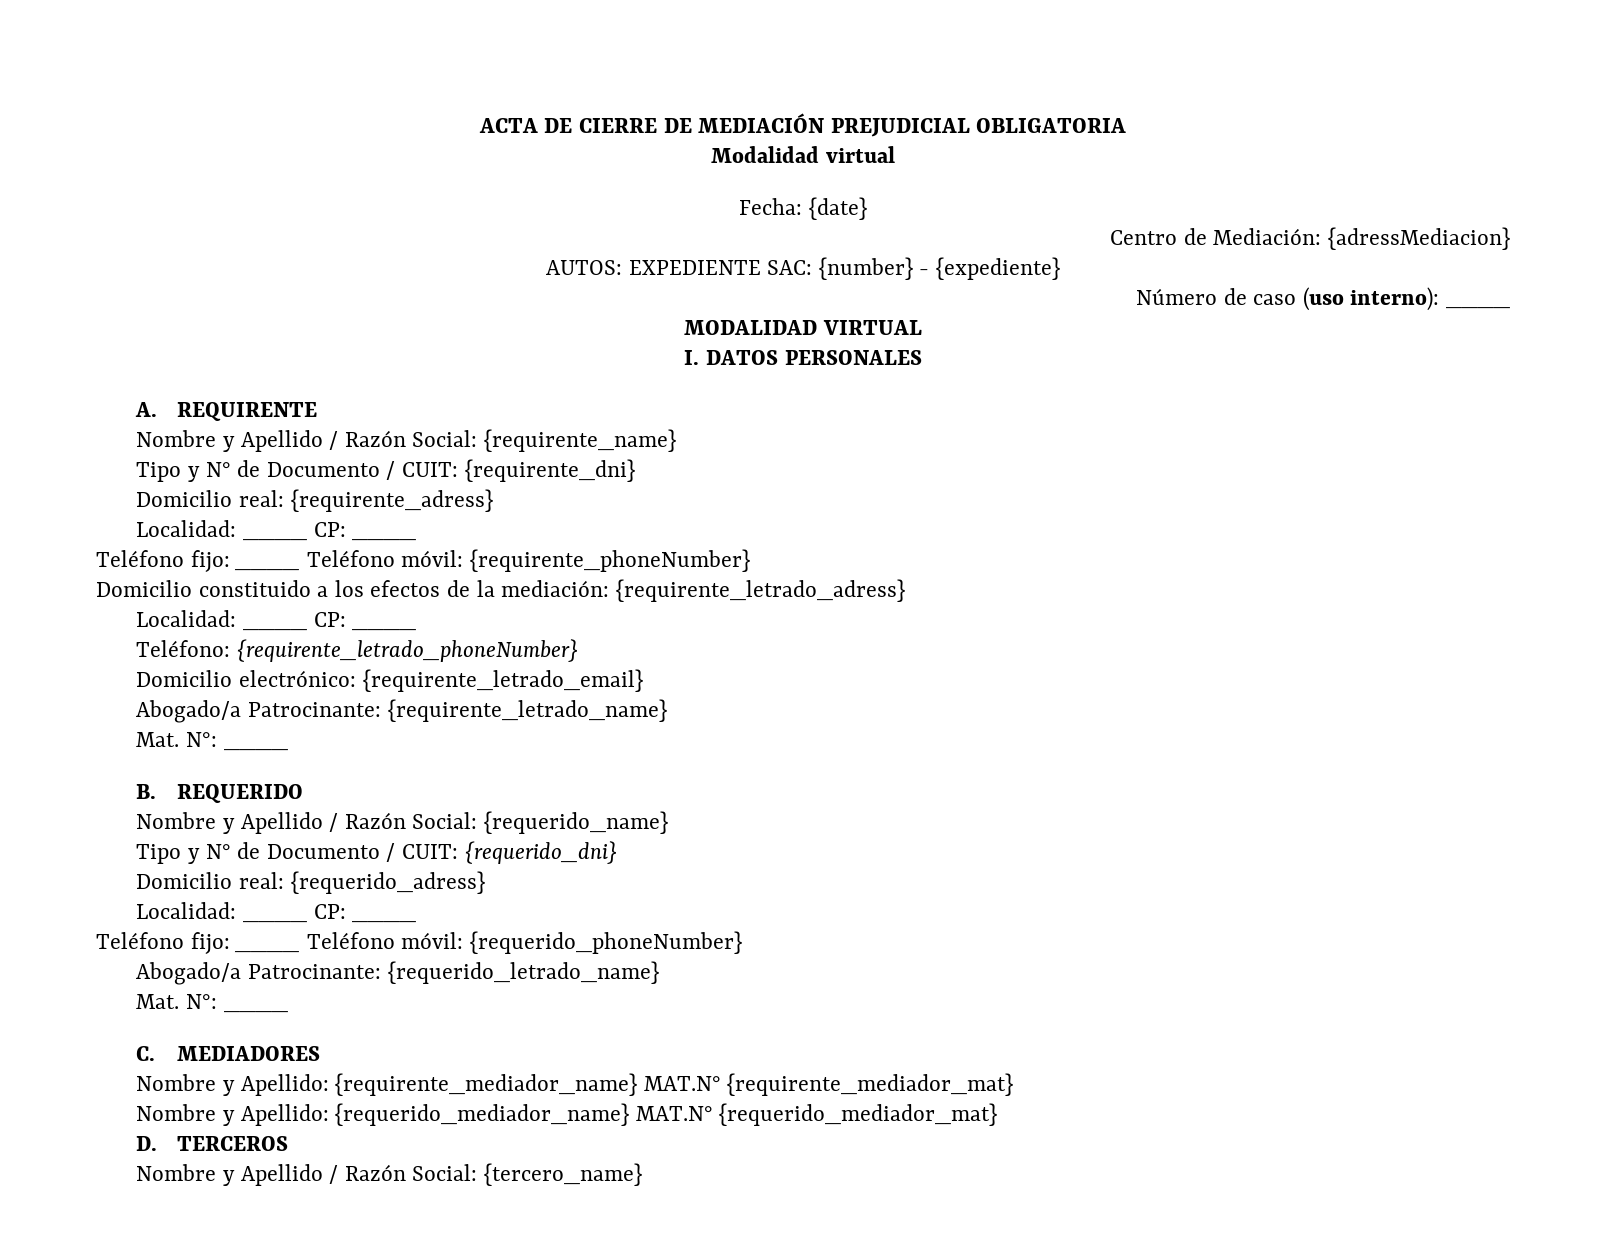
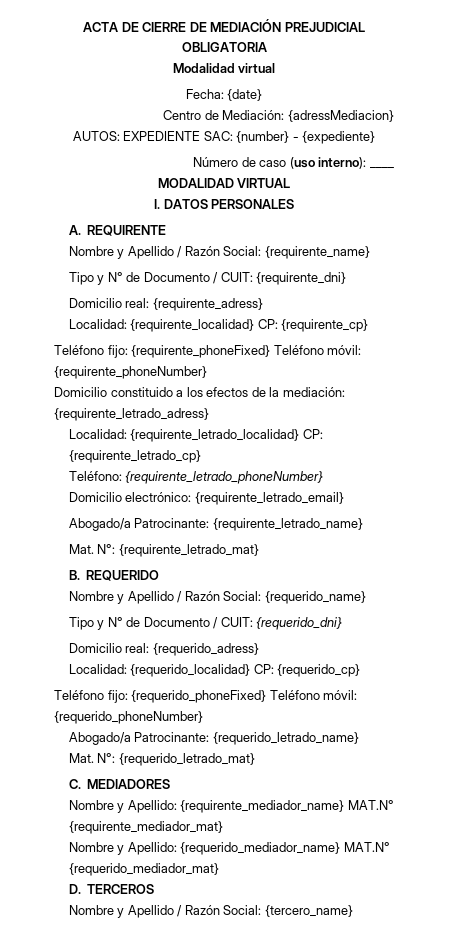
  Domicilio real: {requirente_adress}
- Localidad: ____ CP: ____
- Teléfono fijo: ____ Teléfono móvil: {requirente_phoneNumber}
+ Localidad: {requirente_localidad} CP: {requirente_cp}
+ Teléfono fijo: {requirente_phoneFixed} Teléfono móvil: {requirente_phoneNumber}
  Domicilio constituido a los efectos de la mediación: {requirente_letrado_adress}
- Localidad: ____ CP: ____
+ Localidad: {requirente_letrado_localidad} CP: {requirente_letrado_cp}
  Abogado/a Patrocinante: {requirente_letrado_name}
- Mat. N°: ____
+ Mat. N°: {requirente_letrado_mat}
  Domicilio real: {requerido_adress}
- Localidad: ____ CP: ____
- Teléfono fijo: ____ Teléfono móvil: {requerido_phoneNumber}
+ Localidad: {requerido_localidad} CP: {requerido_cp}
+ Teléfono fijo: {requerido_phoneFixed} Teléfono móvil: {requerido_phoneNumber}
  Abogado/a Patrocinante: {requerido_letrado_name}
- Mat. N°: ____
+ Mat. N°: {requerido_letrado_mat}

